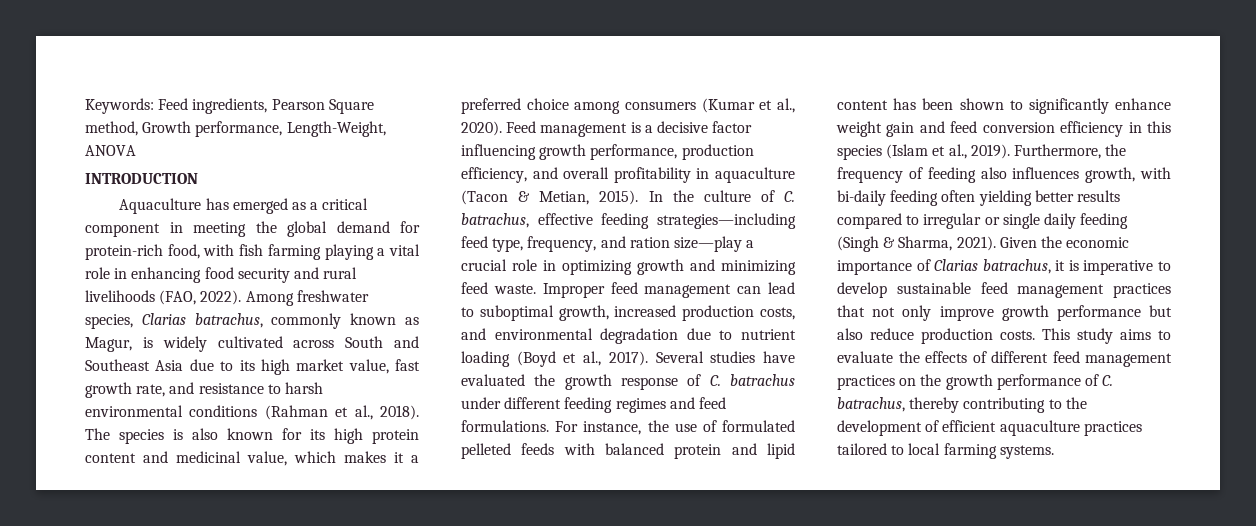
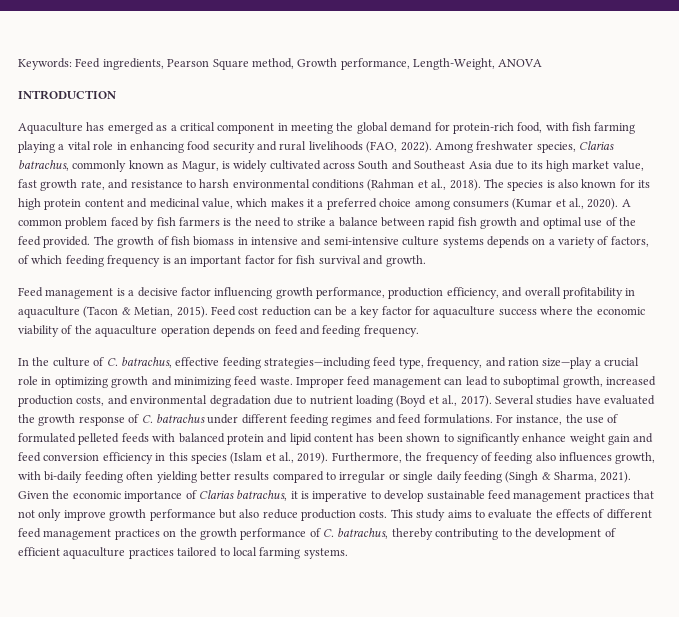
- The species is also known for its high protein content and medicinal value, which makes it a preferred choice among consumers (Kumar et al., 2020). Feed management is a decisive factor influencing growth performance, production efficiency, and overall profitability in aquaculture (Tacon & Metian, 2015). In the culture of C. batrachus, effective feeding strategies—including feed type, frequency, and ration size—play a crucial role in optimizing growth and minimizing feed waste.
+ The species is also known for its high protein content and medicinal value, which makes it a preferred choice among consumers (Kumar et al., 2020). A common problem faced by fish farmers is the need to strike a balance between rapid fish growth and optimal use of the feed provided. The growth of fish biomass in intensive and semi-intensive culture systems depends on a variety of factors, of which feeding frequency is an important factor for fish survival and growth.
+ Feed management is a decisive factor influencing growth performance, production efficiency, and overall profitability in aquaculture (Tacon & Metian, 2015). Feed cost reduction can be a key factor for aquaculture success where the economic viability of the aquaculture operation depends on feed and feeding frequency.
+ In the culture of C. batrachus, effective feeding strategies—including feed type, frequency, and ration size—play a crucial role in optimizing growth and minimizing feed waste.

